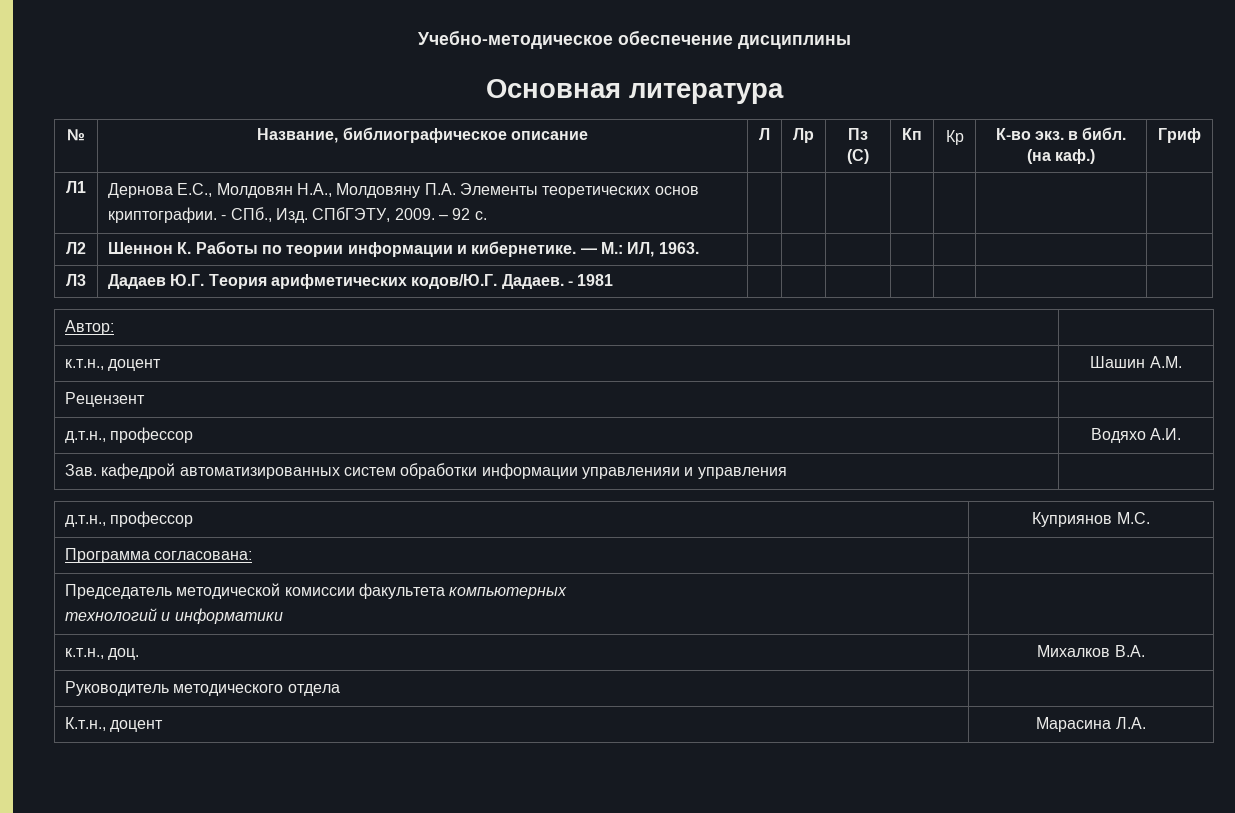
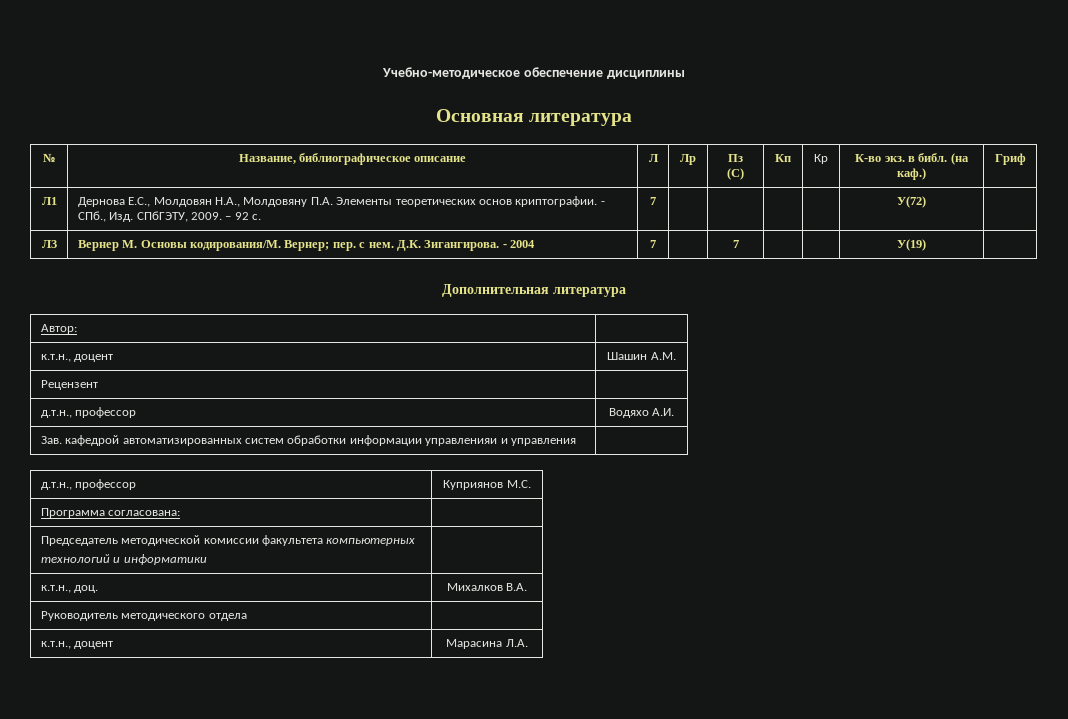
- Л1 | Дернова Е.С., Молдовян Н.А., Молдовяну П.А. Элементы теоретических основ криптографии. - СПб., Изд. СПбГЭТУ, 2009. – 92 с. | | | | | | |
- Л2 | Шеннон К. Работы по теории информации и кибернетике. — М.: ИЛ, 1963. | | | | | | |
- Л3 | Дадаев Ю.Г. Теория арифметических кодов/Ю.Г. Дадаев. - 1981 | | | | | | |
+ Л1 | Дернова Е.С., Молдовян Н.А., Молдовяну П.А. Элементы теоретических основ криптографии. - СПб., Изд. СПбГЭТУ, 2009. – 92 с. | 7 | | | | | У(72) |
+ Л3 | Вернер М. Основы кодирования/М. Вернер; пер. с нем. Д.К. Зигангирова. - 2004 | 7 | | 7 | | | У(19) |
+ Дополнительная литература
- К.т.н., доцент | Марасина Л.А.
+ к.т.н., доцент | Марасина Л.А.

